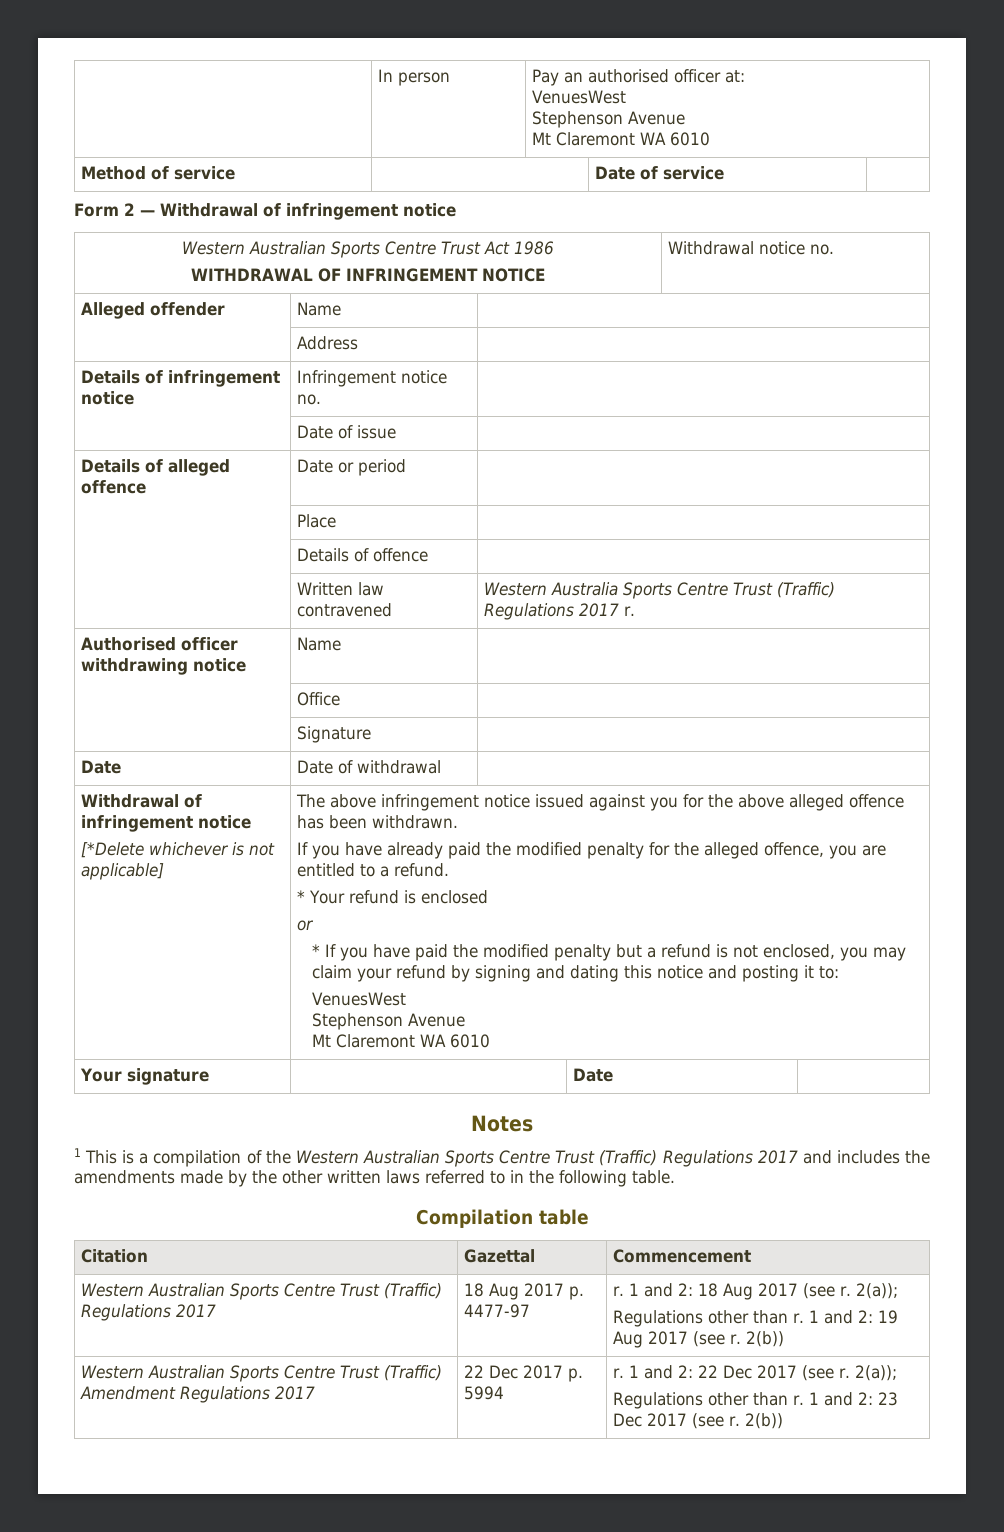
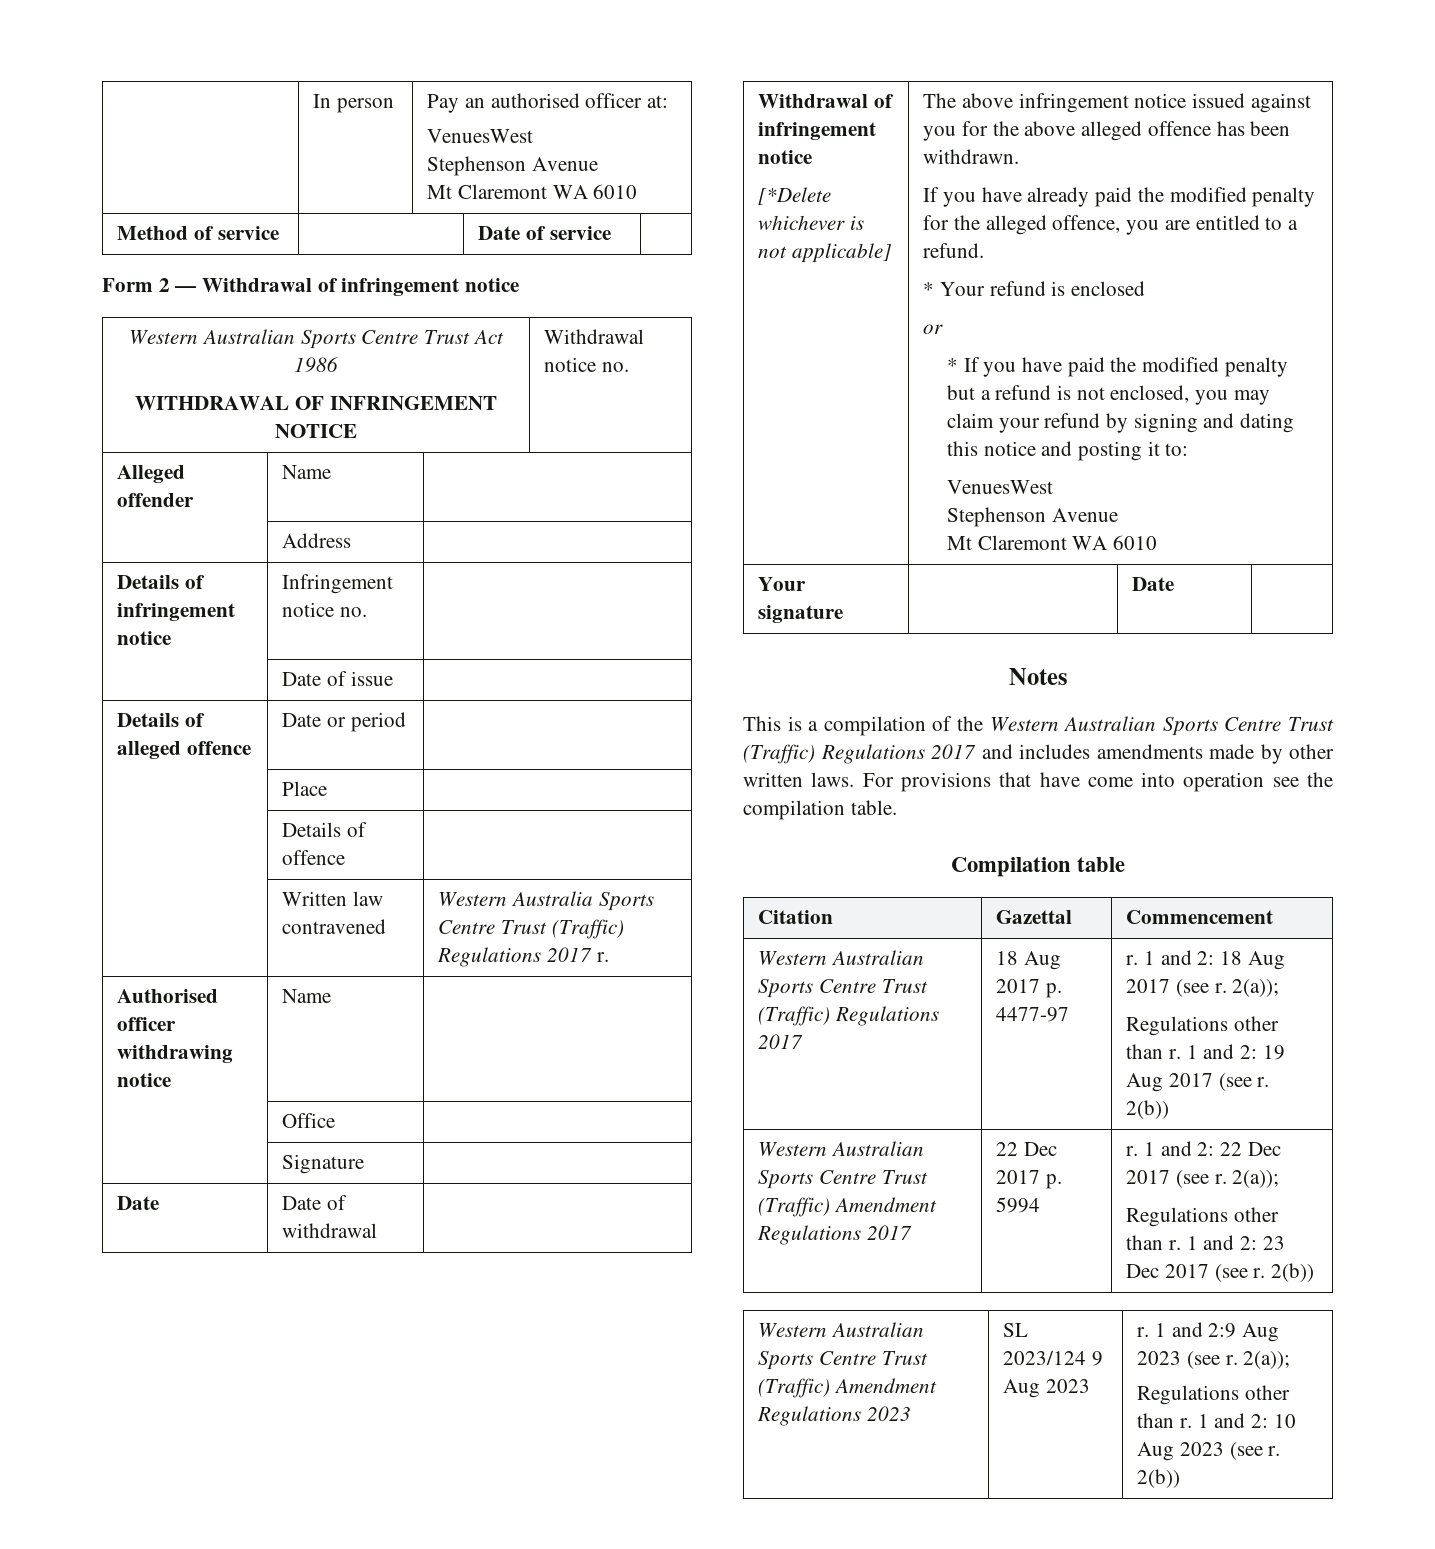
- 1 This is a compilation of the Western Australian Sports Centre Trust (Traffic) Regulations 2017 and includes the amendments made by the other written laws referred to in the following table.
+ This is a compilation of the Western Australian Sports Centre Trust (Traffic) Regulations 2017 and includes amendments made by other written laws. For provisions that have come into operation see the compilation table.
+ Western Australian Sports Centre Trust (Traffic) Amendment Regulations 2023 | SL 2023/124 9 Aug 2023 | r. 1 and 2:9 Aug 2023 (see r. 2(a));
+ Regulations other than r. 1 and 2: 10 Aug 2023 (see r. 2(b))

